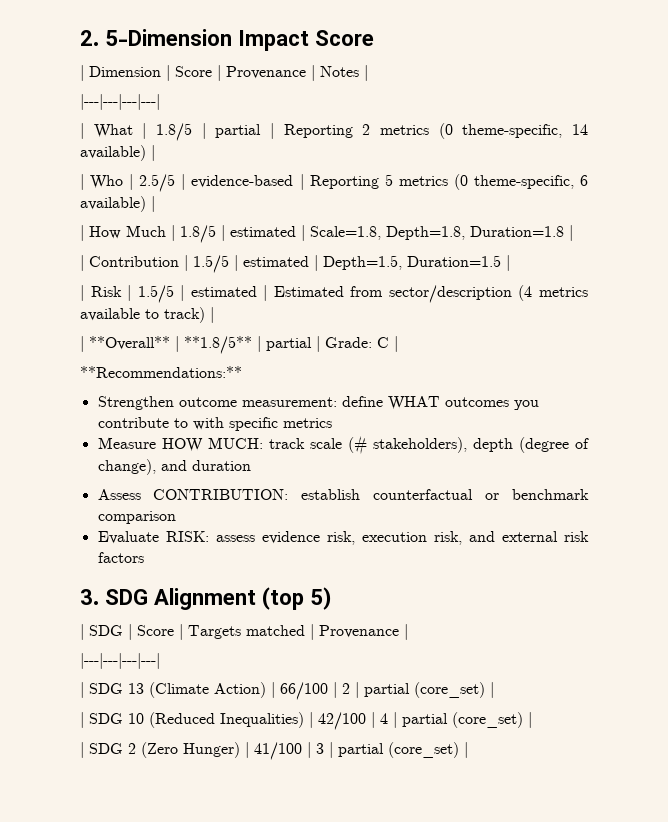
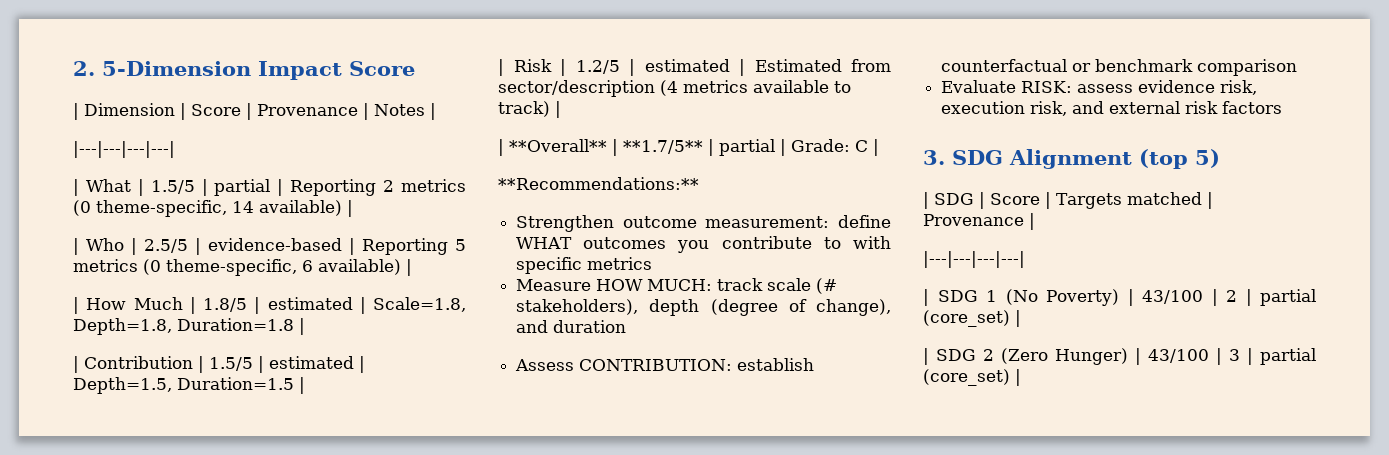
- | What | 1.8/5 | partial | Reporting 2 metrics (0 theme-specific, 14 available) |
+ | What | 1.5/5 | partial | Reporting 2 metrics (0 theme-specific, 14 available) |
- | Risk | 1.5/5 | estimated | Estimated from sector/description (4 metrics available to track) |
+ | Risk | 1.2/5 | estimated | Estimated from sector/description (4 metrics available to track) |
- | **Overall** | **1.8/5** | partial | Grade: C |
+ | **Overall** | **1.7/5** | partial | Grade: C |
- | SDG 13 (Climate Action) | 66/100 | 2 | partial (core_set) |
+ | SDG 1 (No Poverty) | 43/100 | 2 | partial (core_set) |
- | SDG 10 (Reduced Inequalities) | 42/100 | 4 | partial (core_set) |
- | SDG 2 (Zero Hunger) | 41/100 | 3 | partial (core_set) |
+ | SDG 2 (Zero Hunger) | 43/100 | 3 | partial (core_set) |

